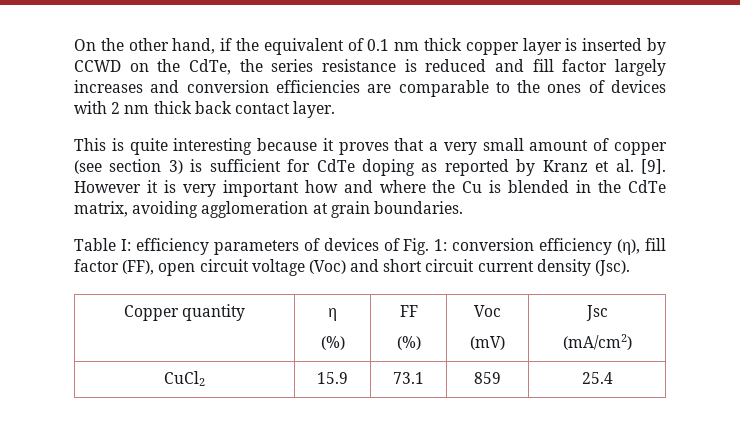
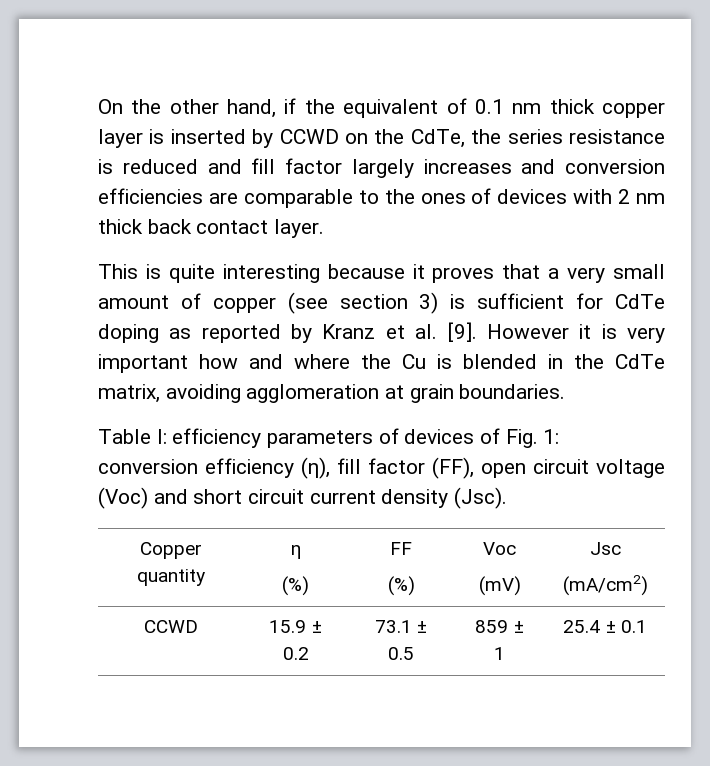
- CuCl2 | 15.9 | 73.1 | 859 | 25.4
+ CCWD | 15.9 ± 0.2 | 73.1 ± 0.5 | 859 ± 1 | 25.4 ± 0.1

